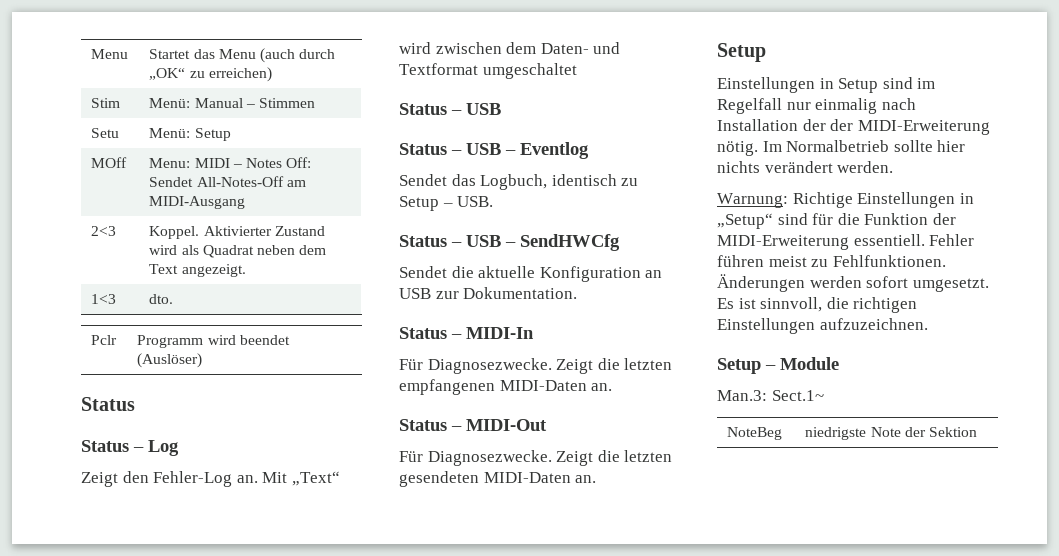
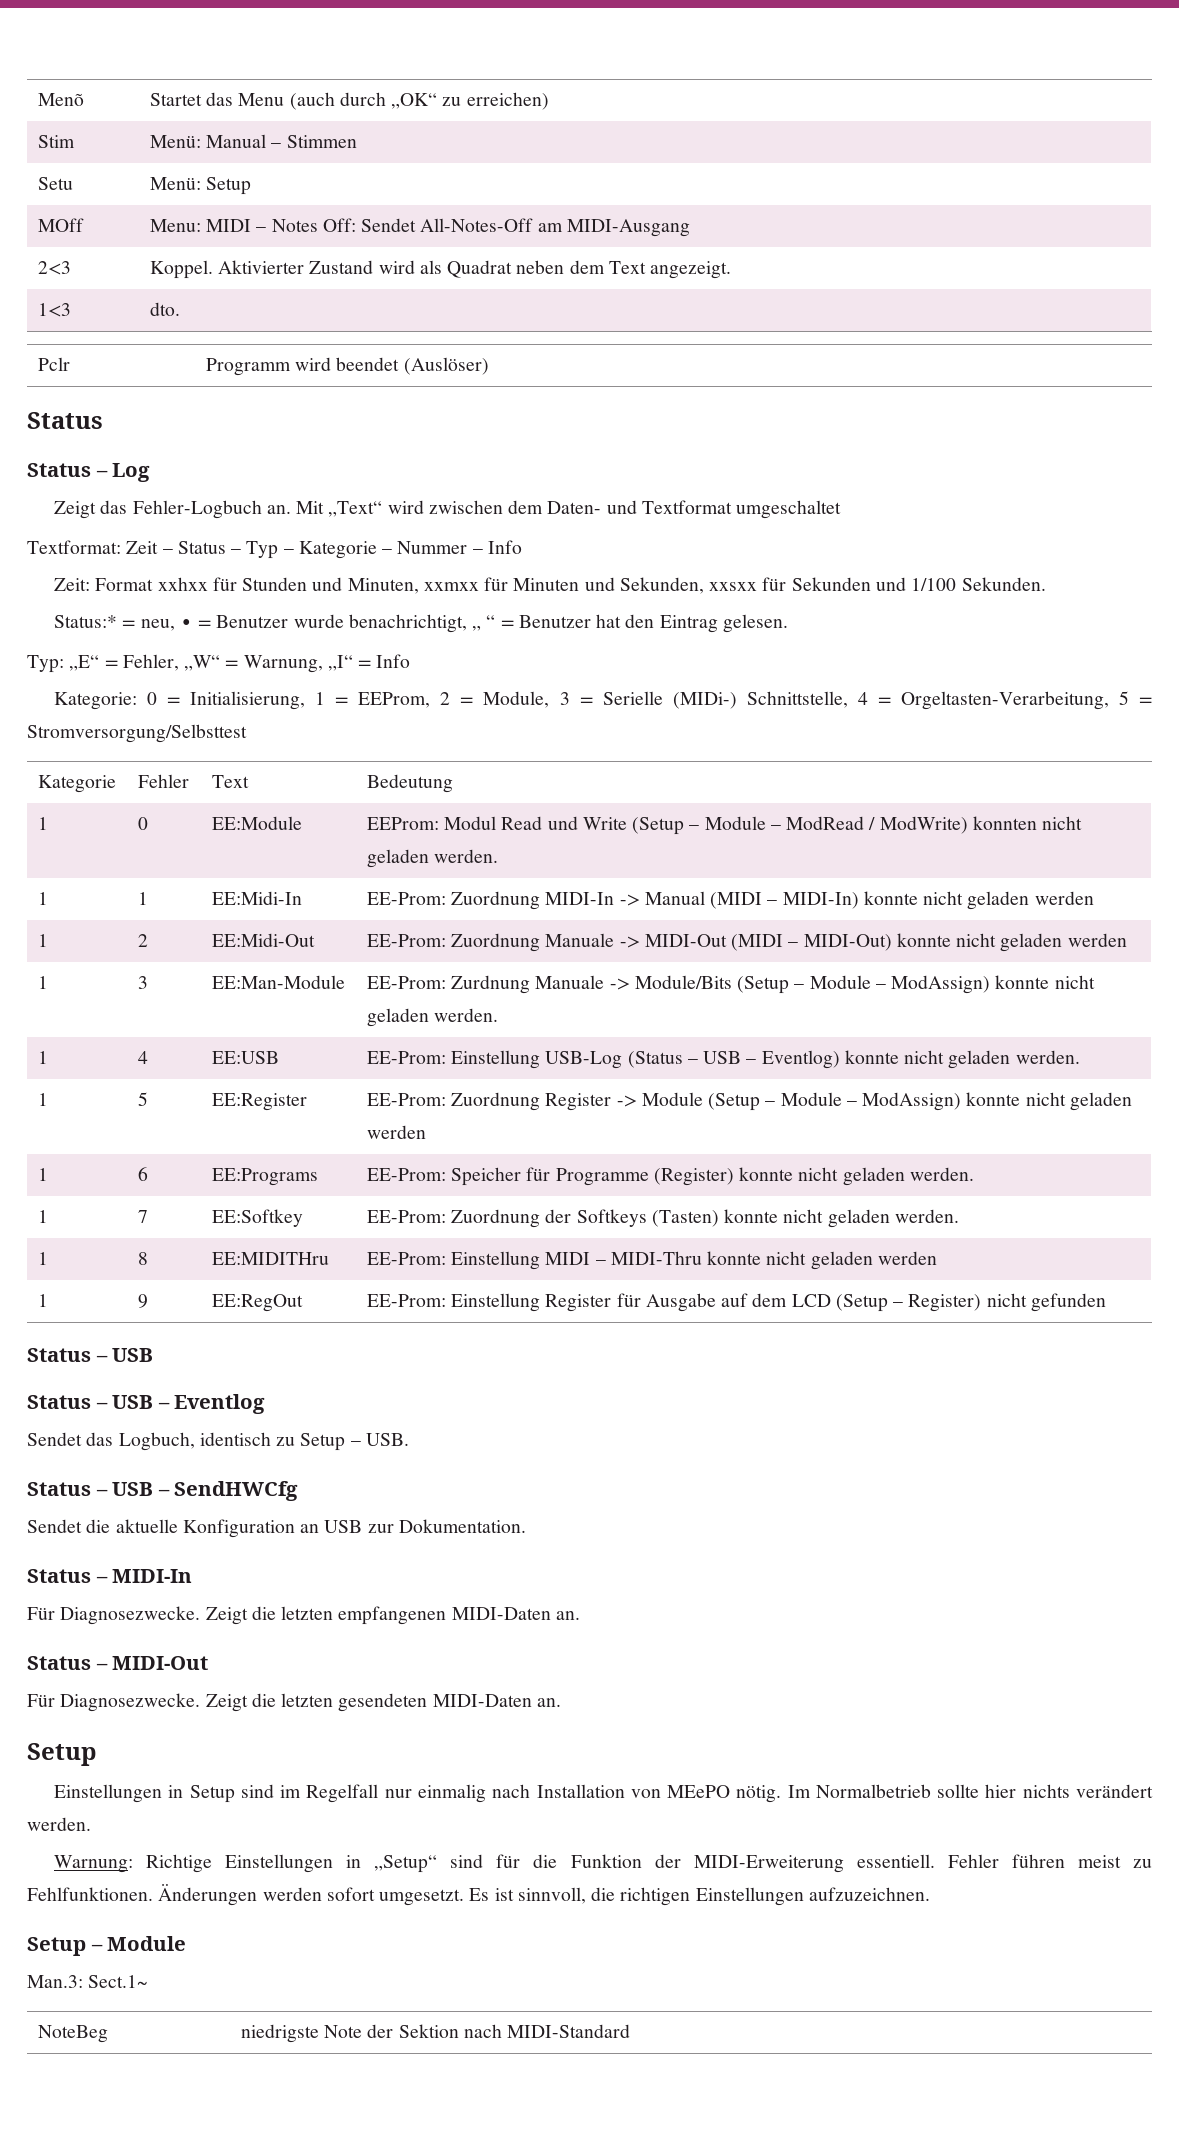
- Menu | Startet das Menu (auch durch „OK“ zu erreichen)
+ Menõ | Startet das Menu (auch durch „OK“ zu erreichen)
- Zeigt den Fehler-Log an.
+ Zeigt das Fehler-Logbuch an.
+ Textformat: Zeit – Status – Typ – Kategorie – Nummer – Info
+ Zeit: Format xxhxx für Stunden und Minuten, xxmxx für Minuten und Sekunden, xxsxx für Sekunden und 1/100 Sekunden.
+ Status:* = neu, ∙ = Benutzer wurde benachrichtigt, „ “ = Benutzer hat den Eintrag gelesen.
+ Typ: „E“ = Fehler, „W“ = Warnung, „I“ = Info
+ Kategorie: 0 = Initialisierung, 1 = EEProm, 2 = Module, 3 = Serielle (MIDi-) Schnittstelle, 4 = Orgeltasten-Verarbeitung, 5 = Stromversorgung/Selbsttest
+ Kategorie | Fehler | Text | Bedeutung
+ 1 | 0 | EE:Module | EEProm: Modul Read und Write (Setup – Module – ModRead / ModWrite) konnten nicht geladen werden.
+ 1 | 1 | EE:Midi-In | EE-Prom: Zuordnung MIDI-In -> Manual (MIDI – MIDI-In) konnte nicht geladen werden
+ 1 | 2 | EE:Midi-Out | EE-Prom: Zuordnung Manuale -> MIDI-Out (MIDI – MIDI-Out) konnte nicht geladen werden
+ 1 | 3 | EE:Man-Module | EE-Prom: Zurdnung Manuale -> Module/Bits (Setup – Module – ModAssign) konnte nicht geladen werden.
+ 1 | 4 | EE:USB | EE-Prom: Einstellung USB-Log (Status – USB – Eventlog) konnte nicht geladen werden.
+ 1 | 5 | EE:Register | EE-Prom: Zuordnung Register -> Module (Setup – Module – ModAssign) konnte nicht geladen werden
+ 1 | 6 | EE:Programs | EE-Prom: Speicher für Programme (Register) konnte nicht geladen werden.
+ 1 | 7 | EE:Softkey | EE-Prom: Zuordnung der Softkeys (Tasten) konnte nicht geladen werden.
+ 1 | 8 | EE:MIDITHru | EE-Prom: Einstellung MIDI – MIDI-Thru konnte nicht geladen werden
+ 1 | 9 | EE:RegOut | EE-Prom: Einstellung Register für Ausgabe auf dem LCD (Setup – Register) nicht gefunden
- Einstellungen in Setup sind im Regelfall nur einmalig nach Installation der der MIDI-Erweiterung nötig.
+ Einstellungen in Setup sind im Regelfall nur einmalig nach Installation von MEePO nötig.
- NoteBeg | niedrigste Note der Sektion
+ NoteBeg | niedrigste Note der Sektion nach MIDI-Standard

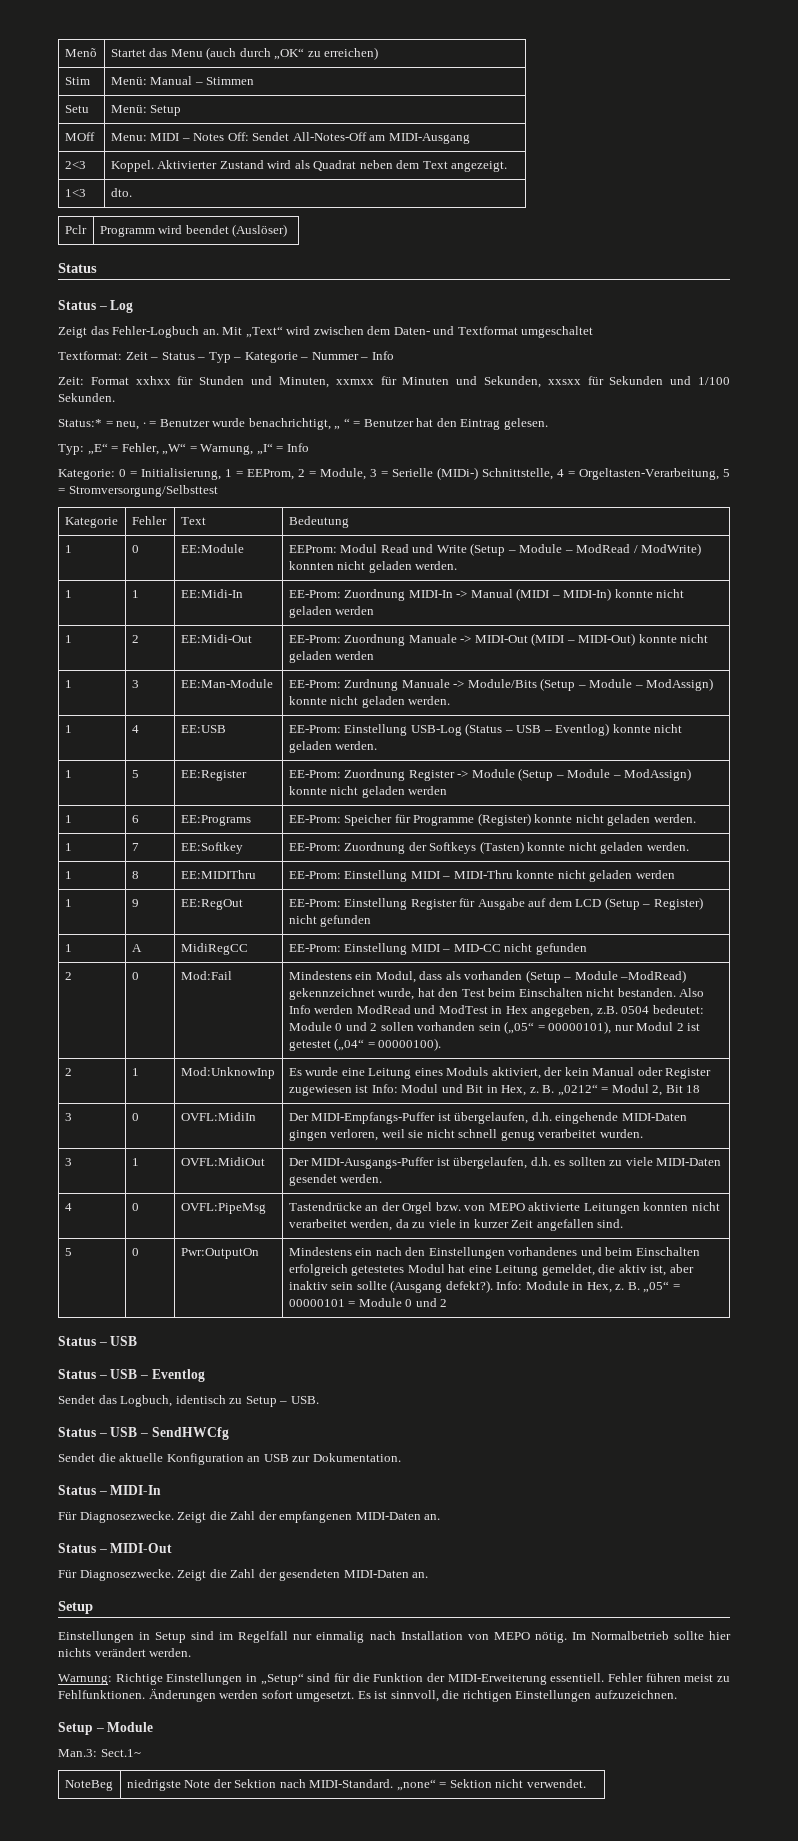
- 1 | 8 | EE:MIDITHru | EE-Prom: Einstellung MIDI – MIDI-Thru konnte nicht geladen werden
+ 1 | 8 | EE:MIDIThru | EE-Prom: Einstellung MIDI – MIDI-Thru konnte nicht geladen werden
+ 1 | A | MidiRegCC | EE-Prom: Einstellung MIDI – MID-CC nicht gefunden
+ 2 | 0 | Mod:Fail | Mindestens ein Modul, dass als vorhanden (Setup – Module –ModRead) gekennzeichnet wurde, hat den Test beim Einschalten nicht bestanden. Also Info werden ModRead und ModTest in Hex angegeben, z.B. 0504 bedeutet: Module 0 und 2 sollen vorhanden sein („05“ = 00000101), nur Modul 2 ist getestet („04“ = 00000100).
+ 2 | 1 | Mod:UnknowInp | Es wurde eine Leitung eines Moduls aktiviert, der kein Manual oder Register zugewiesen ist Info: Modul und Bit in Hex, z. B. „0212“ = Modul 2, Bit 18
+ 3 | 0 | OVFL:MidiIn | Der MIDI-Empfangs-Puffer ist übergelaufen, d.h. eingehende MIDI-Daten gingen verloren, weil sie nicht schnell genug verarbeitet wurden.
+ 3 | 1 | OVFL:MidiOut | Der MIDI-Ausgangs-Puffer ist übergelaufen, d.h. es sollten zu viele MIDI-Daten gesendet werden.
+ 4 | 0 | OVFL:PipeMsg | Tastendrücke an der Orgel bzw. von MEPO aktivierte Leitungen konnten nicht verarbeitet werden, da zu viele in kurzer Zeit angefallen sind.
+ 5 | 0 | Pwr:OutputOn | Mindestens ein nach den Einstellungen vorhandenes und beim Einschalten erfolgreich getestetes Modul hat eine Leitung gemeldet, die aktiv ist, aber inaktiv sein sollte (Ausgang defekt?). Info: Module in Hex, z. B. „05“ = 00000101 = Module 0 und 2
- Zeigt die letzten empfangenen MIDI-Daten an.
+ Zeigt die Zahl der empfangenen MIDI-Daten an.
- Zeigt die letzten gesendeten MIDI-Daten an.
+ Zeigt die Zahl der gesendeten MIDI-Daten an.
- Einstellungen in Setup sind im Regelfall nur einmalig nach Installation von MEePO nötig.
+ Einstellungen in Setup sind im Regelfall nur einmalig nach Installation von MEPO nötig.
- NoteBeg | niedrigste Note der Sektion nach MIDI-Standard
+ NoteBeg | niedrigste Note der Sektion nach MIDI-Standard. „none“ = Sektion nicht verwendet.

